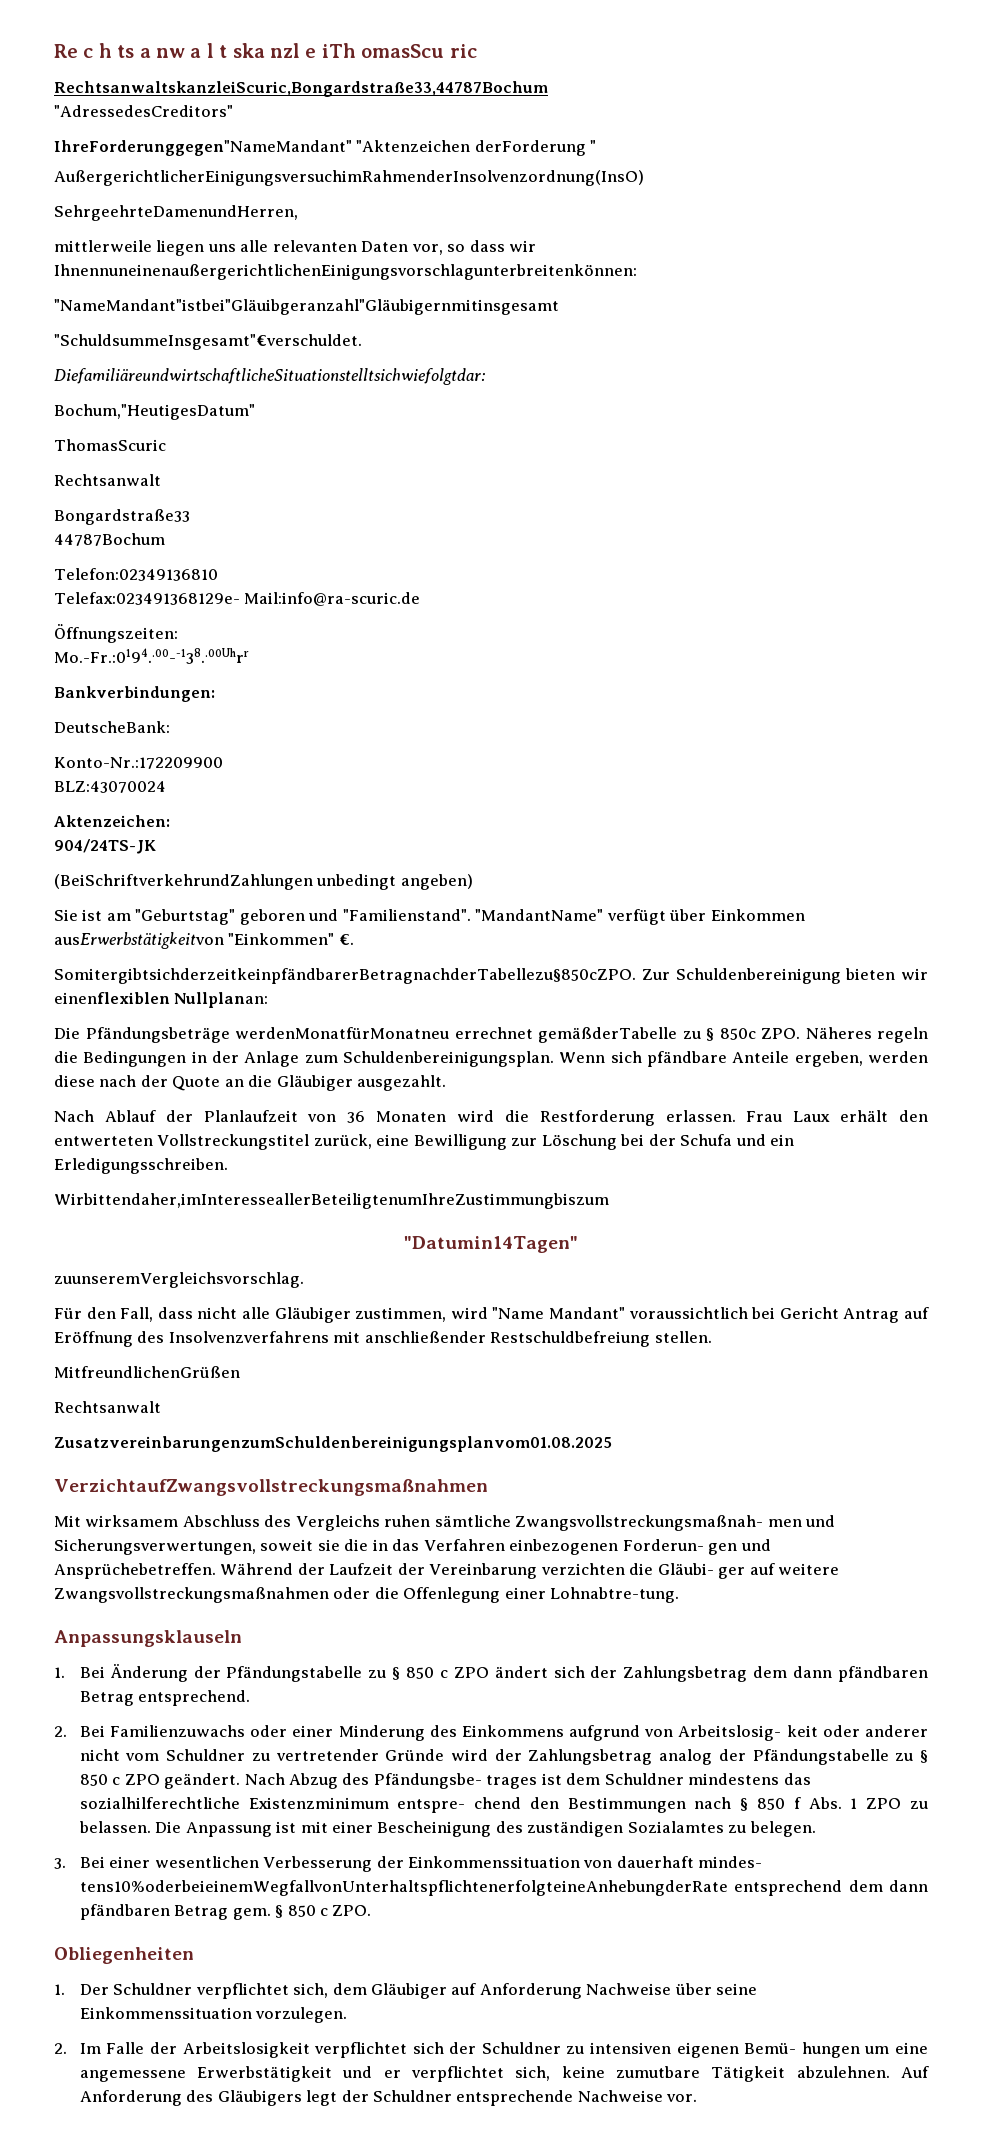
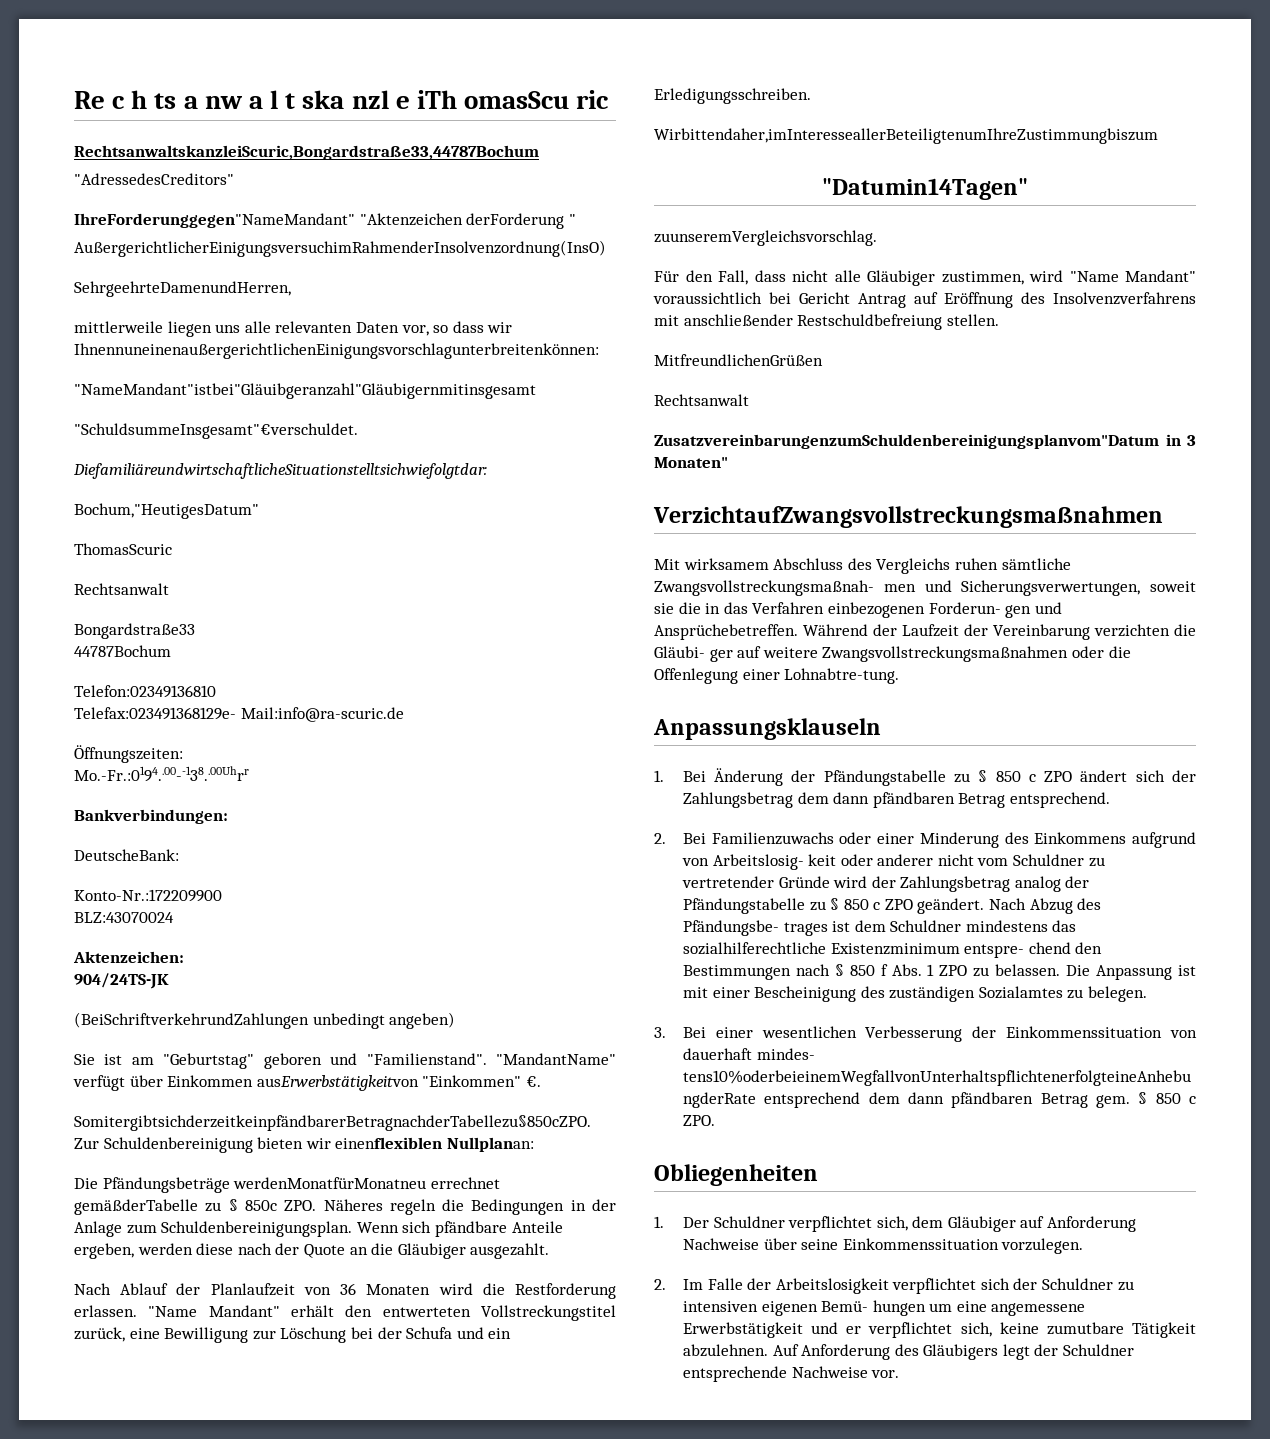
- Frau Laux erhält den entwerteten Vollstreckungstitel zurück, eine Bewilligung zur Löschung bei der Schufa und ein Erledigungsschreiben.
+ "Name Mandant" erhält den entwerteten Vollstreckungstitel zurück, eine Bewilligung zur Löschung bei der Schufa und ein Erledigungsschreiben.
- ZusatzvereinbarungenzumSchuldenbereinigungsplanvom01.08.2025
+ ZusatzvereinbarungenzumSchuldenbereinigungsplanvom"Datum in 3 Monaten"

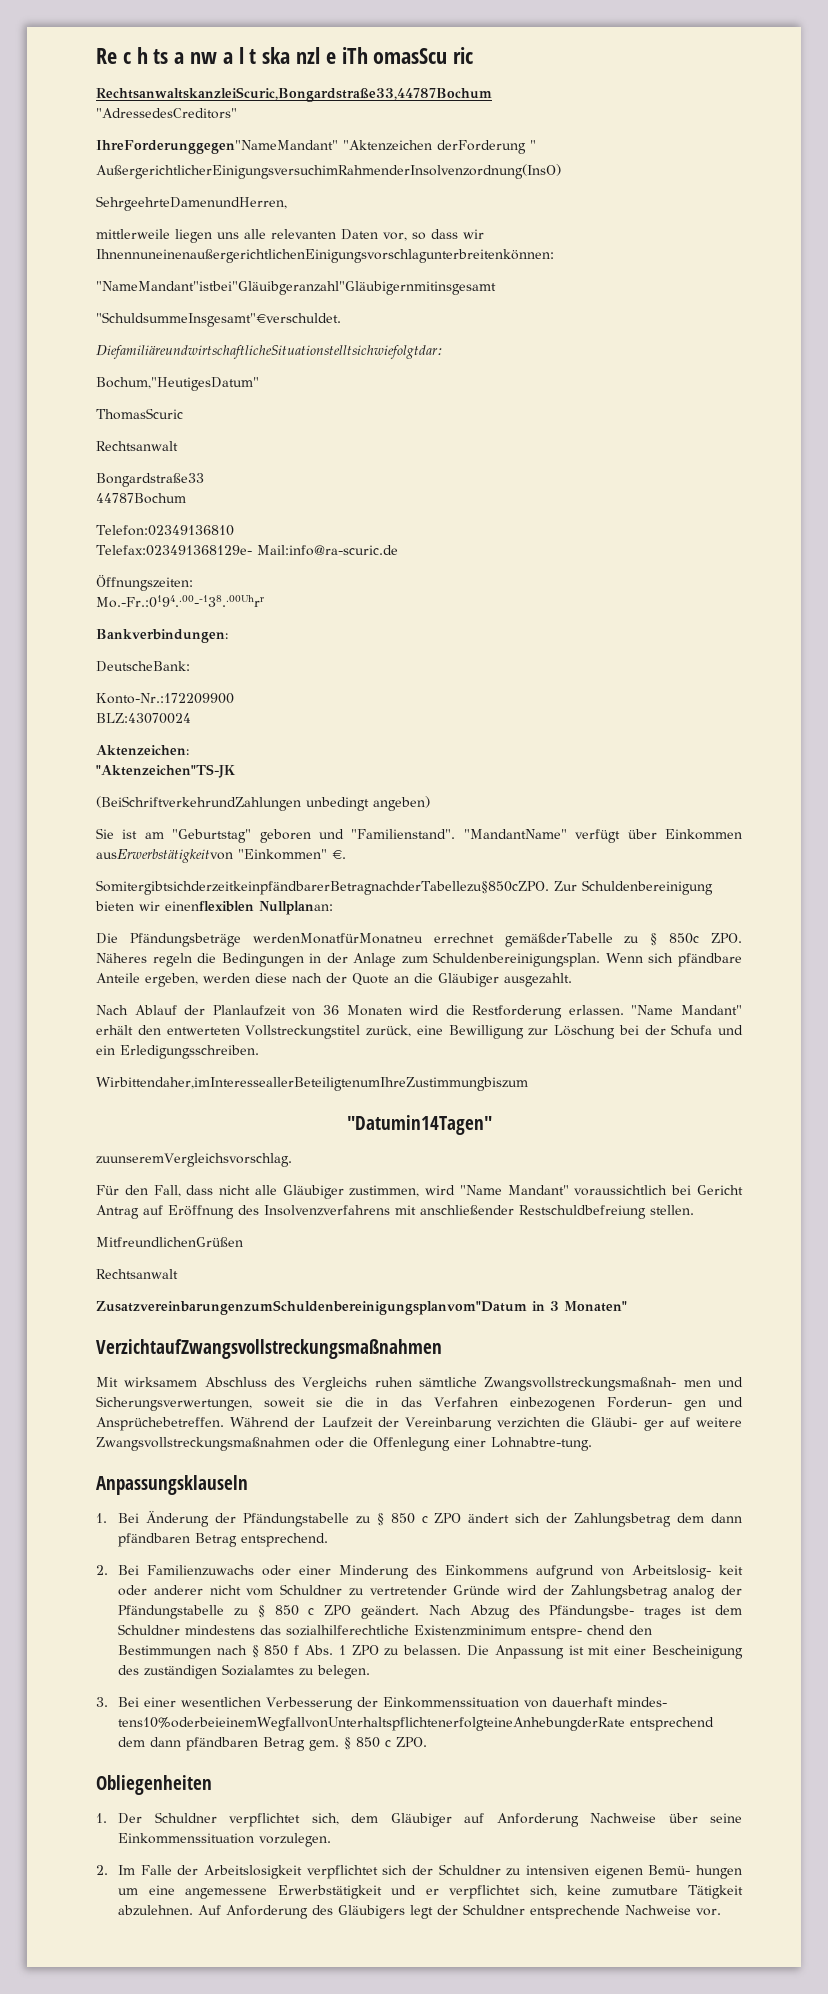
- 904/24TS-JK
+ "Aktenzeichen"TS-JK

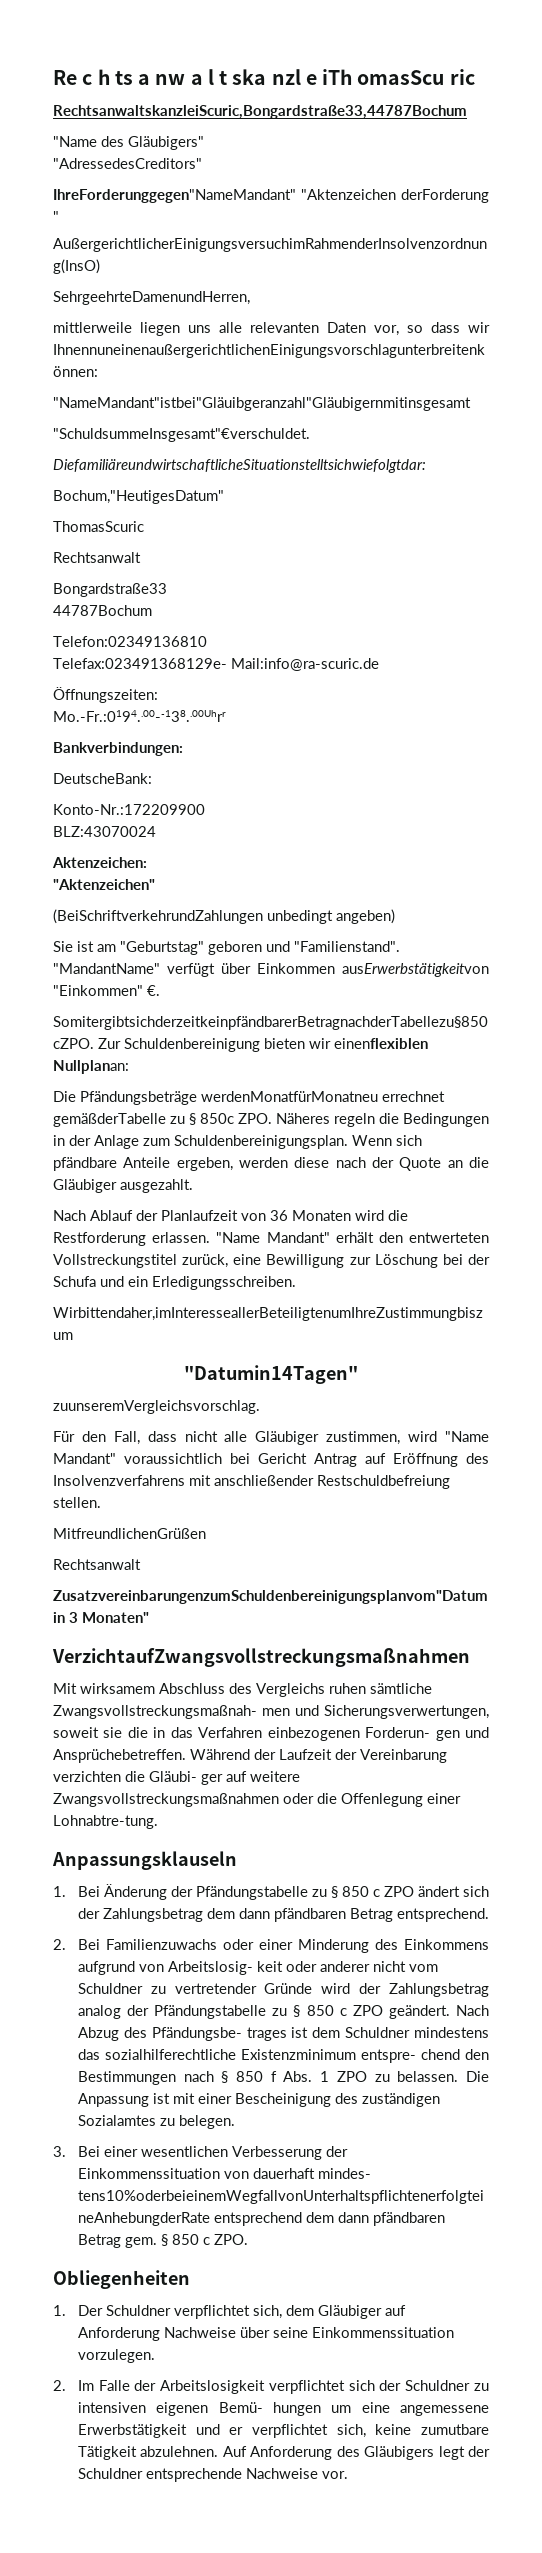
+ "Name des Gläubigers"
- "Aktenzeichen"TS-JK
+ "Aktenzeichen"

